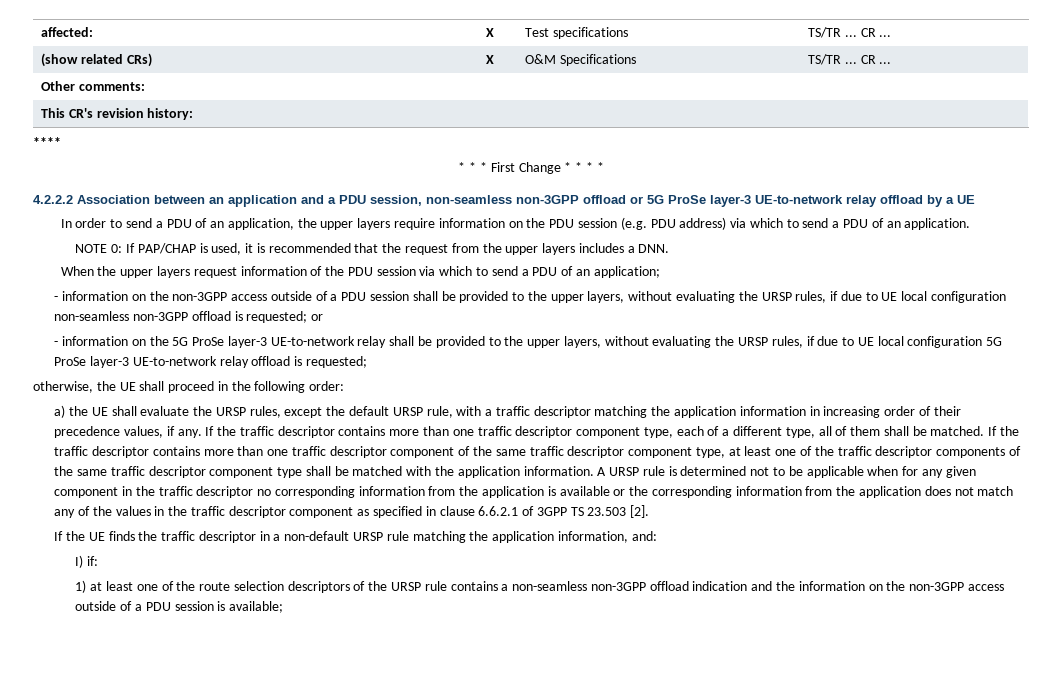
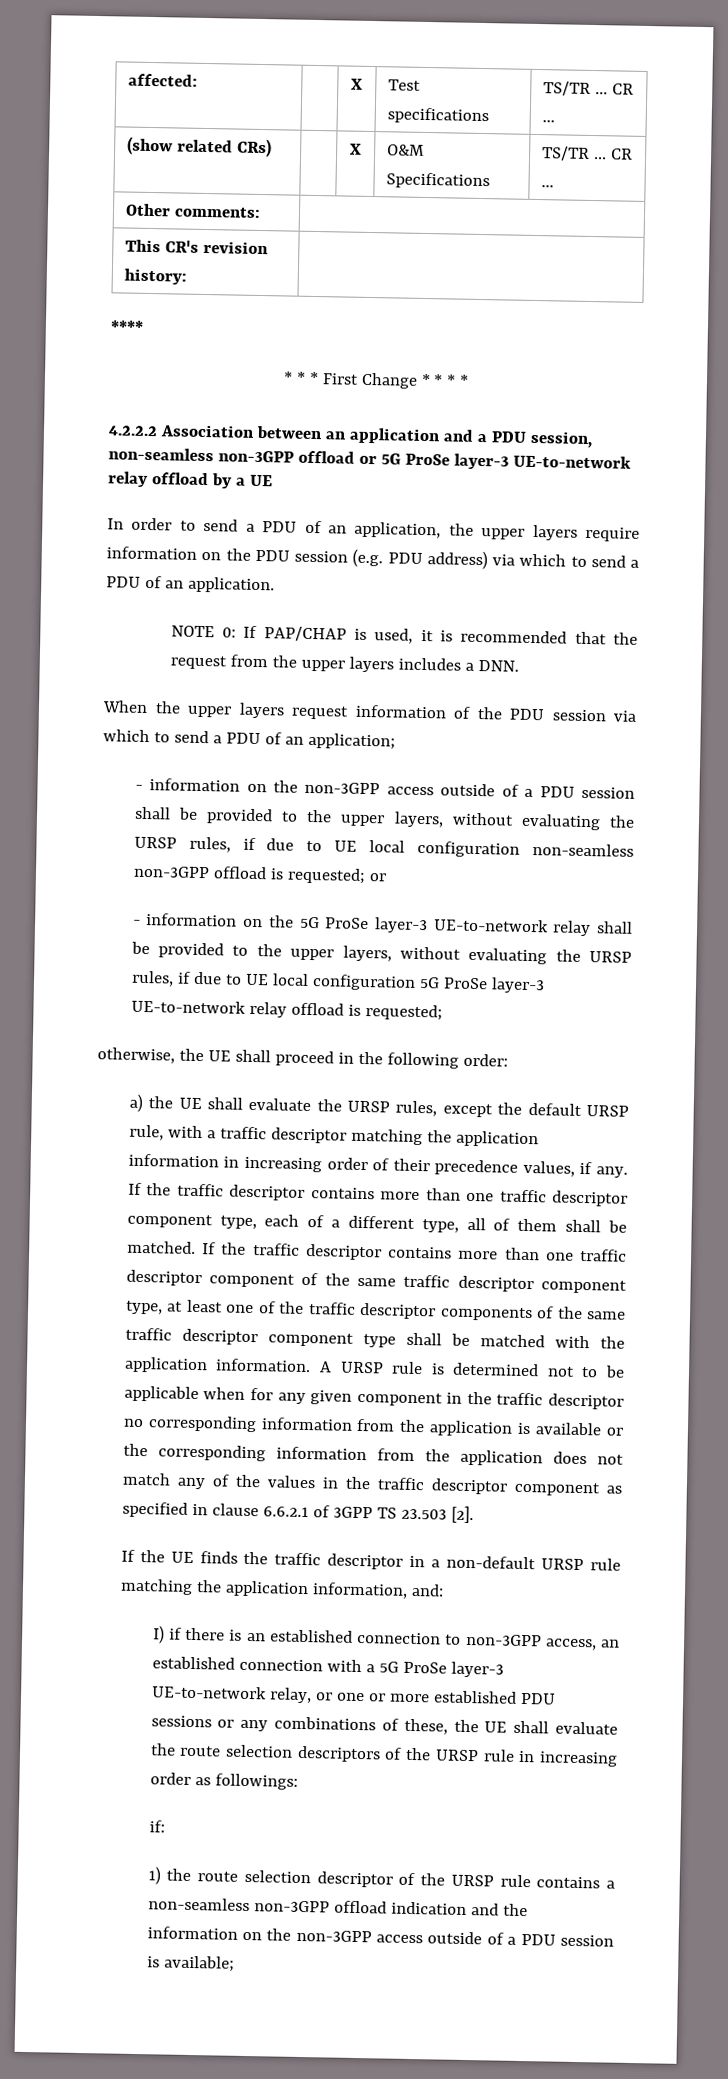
- I) if:
- 1) at least one of the route selection descriptors of the URSP rule contains a non-seamless non-3GPP offload indication and the information on the non-3GPP access outside of a PDU session is available;
+ I) if there is an established connection to non-3GPP access, an established connection with a 5G ProSe layer-3 UE-to-network relay, or one or more established PDU sessions or any combinations of these, the UE shall evaluate the route selection descriptors of the URSP rule in increasing order as followings:
+ if:
+ 1) the route selection descriptor of the URSP rule contains a non-seamless non-3GPP offload indication and the information on the non-3GPP access outside of a PDU session is available;

